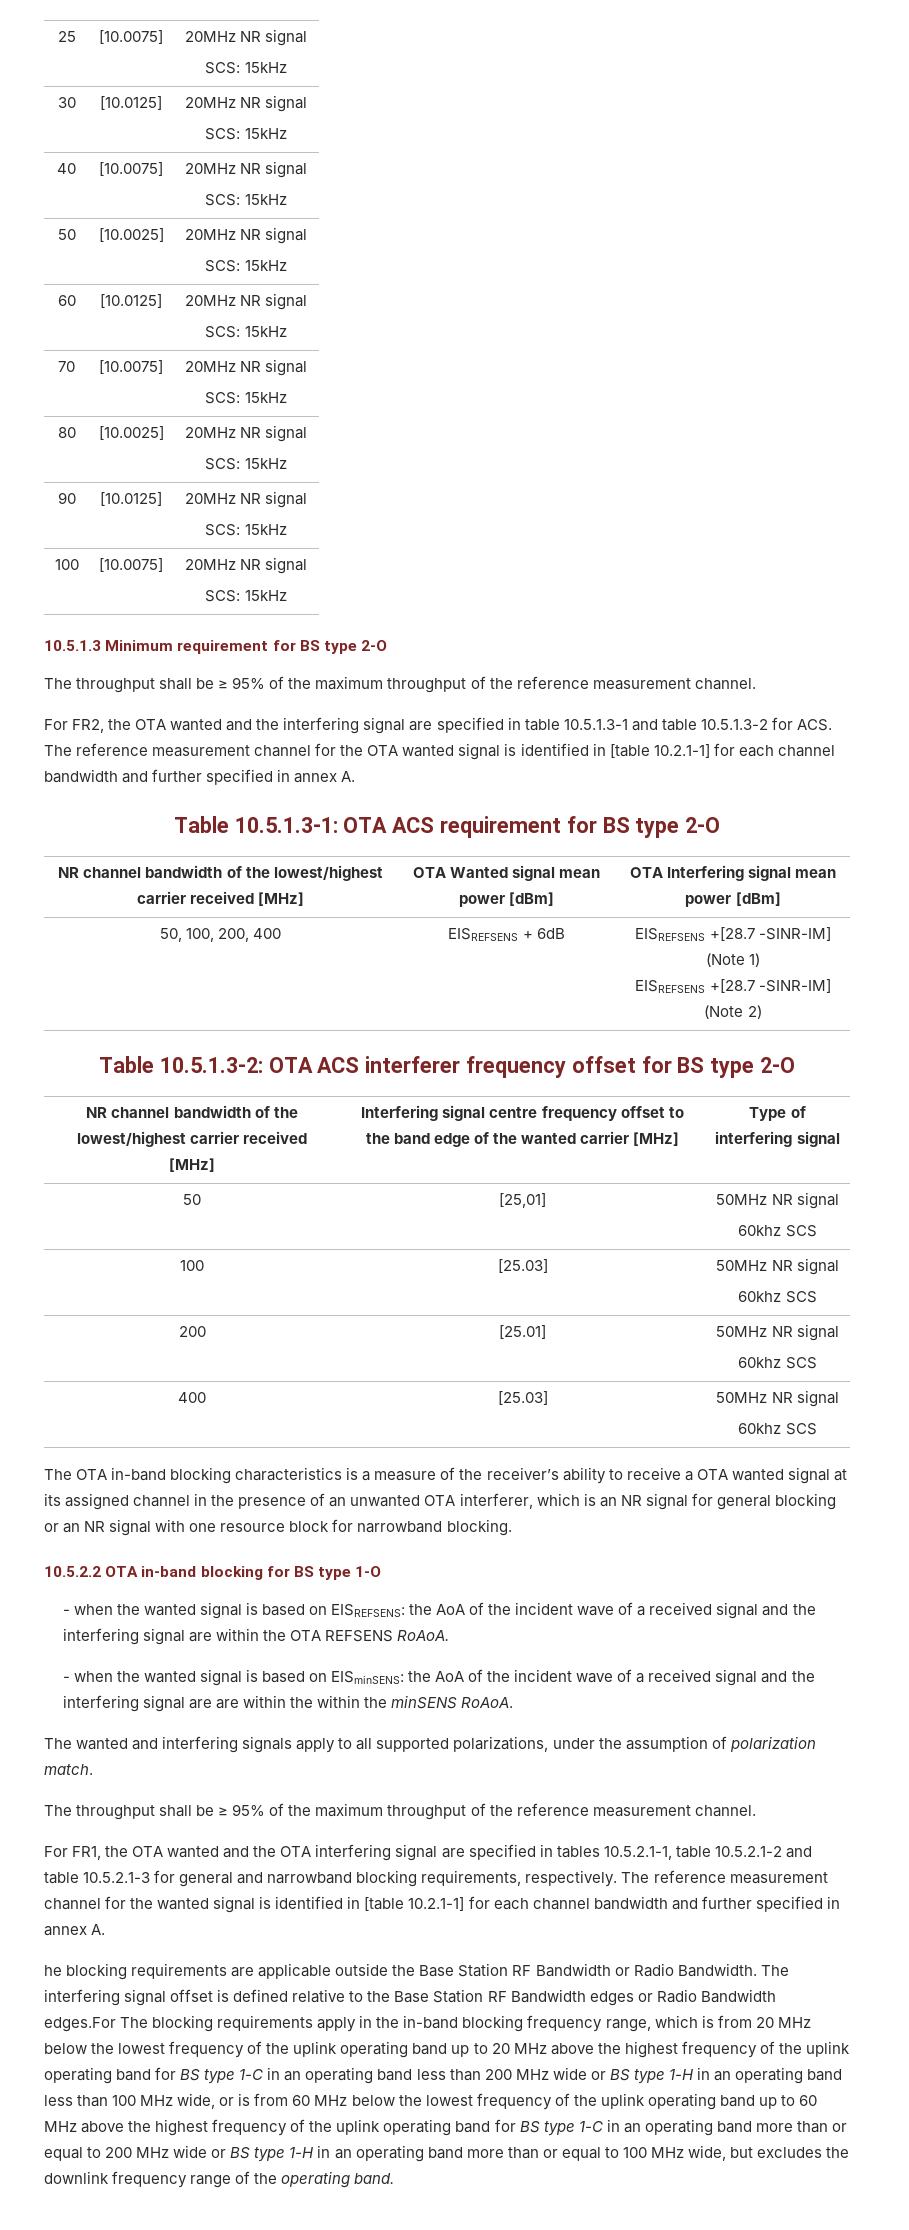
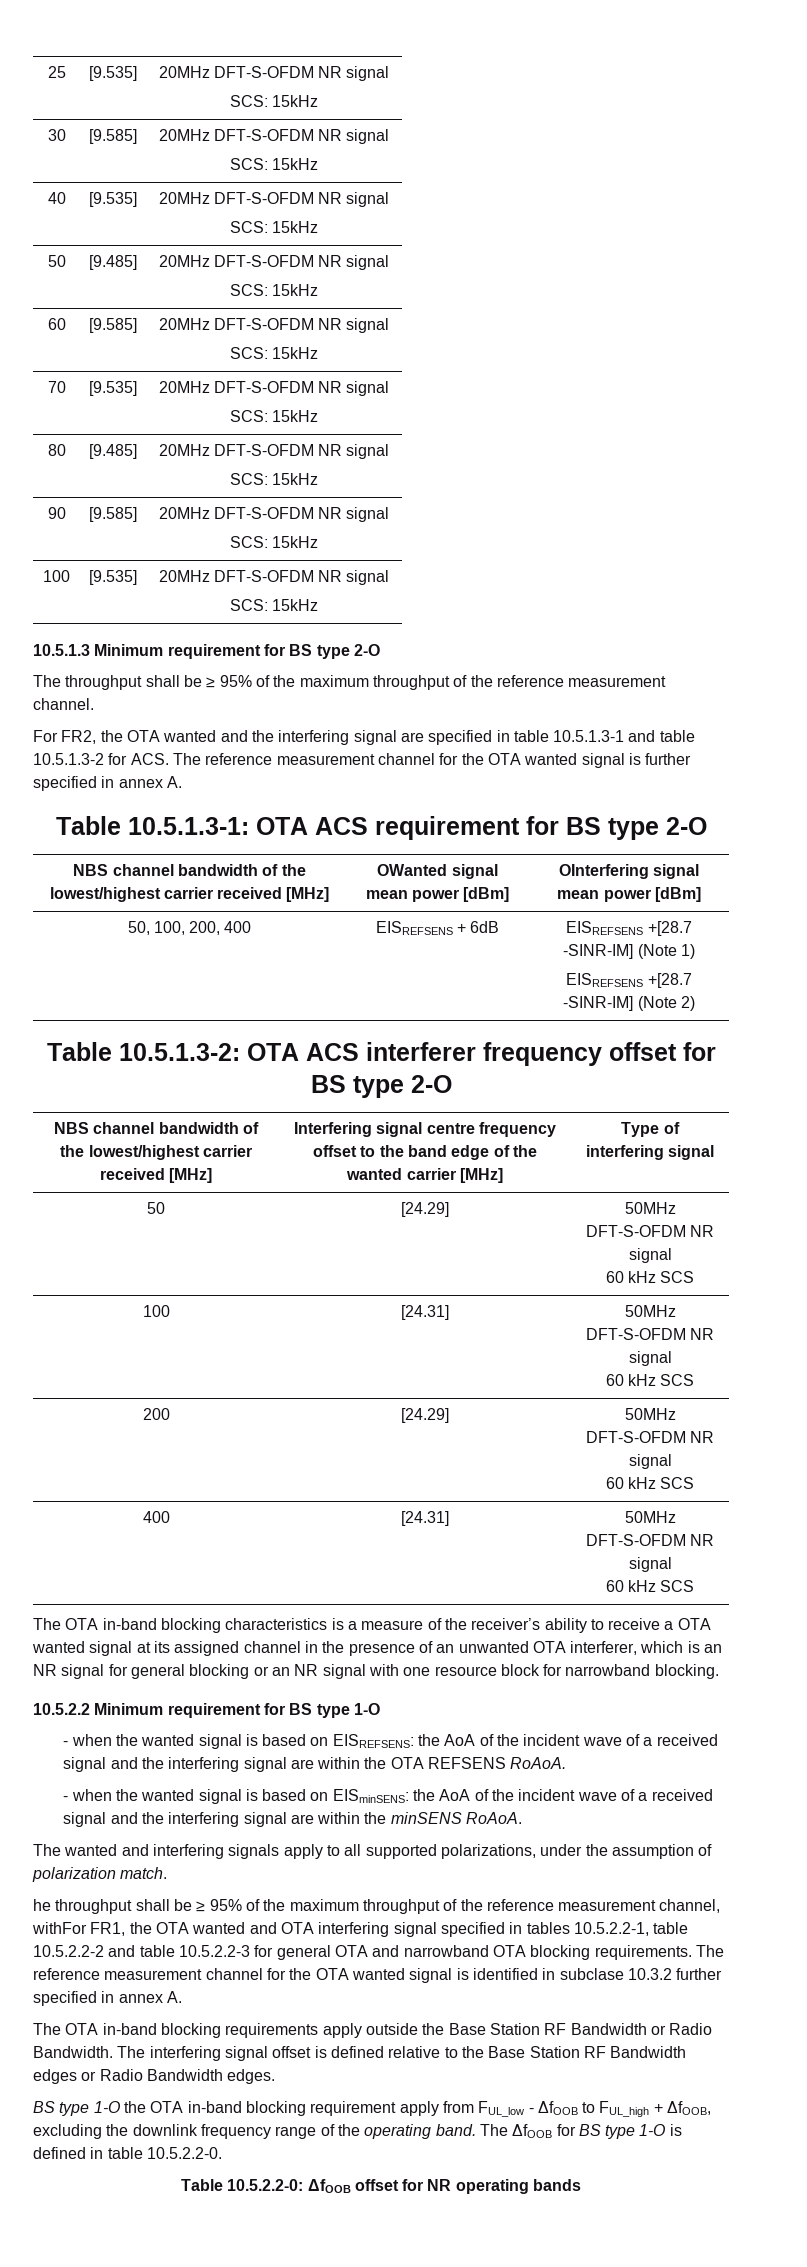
- 25 | [10.0075] | 20MHz NR signal
+ 25 | [9.535] | 20MHz DFT-S-OFDM NR signal
- 30 | [10.0125] | 20MHz NR signal
+ 30 | [9.585] | 20MHz DFT-S-OFDM NR signal
- 40 | [10.0075] | 20MHz NR signal
+ 40 | [9.535] | 20MHz DFT-S-OFDM NR signal
- 50 | [10.0025] | 20MHz NR signal
+ 50 | [9.485] | 20MHz DFT-S-OFDM NR signal
- 60 | [10.0125] | 20MHz NR signal
+ 60 | [9.585] | 20MHz DFT-S-OFDM NR signal
- 70 | [10.0075] | 20MHz NR signal
+ 70 | [9.535] | 20MHz DFT-S-OFDM NR signal
- 80 | [10.0025] | 20MHz NR signal
+ 80 | [9.485] | 20MHz DFT-S-OFDM NR signal
- 90 | [10.0125] | 20MHz NR signal
+ 90 | [9.585] | 20MHz DFT-S-OFDM NR signal
- 100 | [10.0075] | 20MHz NR signal
+ 100 | [9.535] | 20MHz DFT-S-OFDM NR signal
- For FR2, the OTA wanted and the interfering signal are specified in table 10.5.1.3-1 and table 10.5.1.3-2 for ACS. The reference measurement channel for the OTA wanted signal is identified in [table 10.2.1-1] for each channel bandwidth and further specified in annex A.
+ For FR2, the OTA wanted and the interfering signal are specified in table 10.5.1.3-1 and table 10.5.1.3-2 for ACS. The reference measurement channel for the OTA wanted signal is further specified in annex A.
- NR channel bandwidth of the lowest/highest carrier received [MHz] | OTA Wanted signal mean power [dBm] | OTA Interfering signal mean power [dBm]
+ NBS channel bandwidth of the lowest/highest carrier received [MHz] | OWanted signal mean power [dBm] | OInterfering signal mean power [dBm]
- NR channel bandwidth of the lowest/highest carrier received [MHz] | Interfering signal centre frequency offset to the band edge of the wanted carrier [MHz] | Type of interfering signal
+ NBS channel bandwidth of the lowest/highest carrier received [MHz] | Interfering signal centre frequency offset to the band edge of the wanted carrier [MHz] | Type of interfering signal
- 50 | [25,01] | 50MHz NR signal
- 60khz SCS
+ 50 | [24.29] | 50MHz DFT-S-OFDM NR signal
+ 60 kHz SCS
- 100 | [25.03] | 50MHz NR signal
- 60khz SCS
+ 100 | [24.31] | 50MHz DFT-S-OFDM NR signal
+ 60 kHz SCS
- 200 | [25.01] | 50MHz NR signal
- 60khz SCS
+ 200 | [24.29] | 50MHz DFT-S-OFDM NR signal
+ 60 kHz SCS
- 400 | [25.03] | 50MHz NR signal
- 60khz SCS
+ 400 | [24.31] | 50MHz DFT-S-OFDM NR signal
+ 60 kHz SCS
- 10.5.2.2 OTA in-band blocking for BS type 1-O
+ 10.5.2.2 Minimum requirement for BS type 1-O
- - when the wanted signal is based on EISminSENS: the AoA of the incident wave of a received signal and the interfering signal are are within the within the minSENS RoAoA.
+ - when the wanted signal is based on EISminSENS: the AoA of the incident wave of a received signal and the interfering signal are within the minSENS RoAoA.
  The wanted and interfering signals apply to all supported polarizations, under the assumption of polarization match.
- The throughput shall be ≥ 95% of the maximum throughput of the reference measurement channel.
- For FR1, the OTA wanted and the OTA interfering signal are specified in tables 10.5.2.1-1, table 10.5.2.1-2 and table 10.5.2.1-3 for general and narrowband blocking requirements, respectively. The reference measurement channel for the wanted signal is identified in [table 10.2.1-1] for each channel bandwidth and further specified in annex A.
- he blocking requirements are applicable outside the Base Station RF Bandwidth or Radio Bandwidth.
+ he throughput shall be ≥ 95% of the maximum throughput of the reference measurement channel, withFor FR1, the OTA wanted and OTA interfering signal specified in tables 10.5.2.2-1, table 10.5.2.2-2 and table 10.5.2.2-3 for general OTA and narrowband OTA blocking requirements. The reference measurement channel for the OTA wanted signal is identified in subclase 10.3.2 further specified in annex A.
+ The OTA in-band blocking requirements apply outside the Base Station RF Bandwidth or Radio Bandwidth.
- The interfering signal offset is defined relative to the Base Station RF Bandwidth edges or Radio Bandwidth edges.For The blocking requirements apply in the in-band blocking frequency range, which is from 20 MHz below the lowest frequency of the uplink operating band up to 20 MHz above the highest frequency of the uplink operating band for BS type 1-C in an operating band less than 200 MHz wide or BS type 1-H in an operating band less than 100 MHz wide, or is from 60 MHz below the lowest frequency of the uplink operating band up to 60 MHz above the highest frequency of the uplink operating band for BS type 1-C in an operating band more than or equal to 200 MHz wide or BS type 1-H in an operating band more than or equal to 100 MHz wide, but excludes the downlink frequency range of the operating band.
+ The interfering signal offset is defined relative to the Base Station RF Bandwidth edges or Radio Bandwidth edges.
+ BS type 1-O the OTA in-band blocking requirement apply from FUL_low - ΔfOOB to FUL_high + ΔfOOB, excluding the downlink frequency range of the operating band.
+ The ΔfOOB for BS type 1-O is defined in table 10.5.2.2-0.
+ Table 10.5.2.2-0: ΔfOOB offset for NR operating bands

